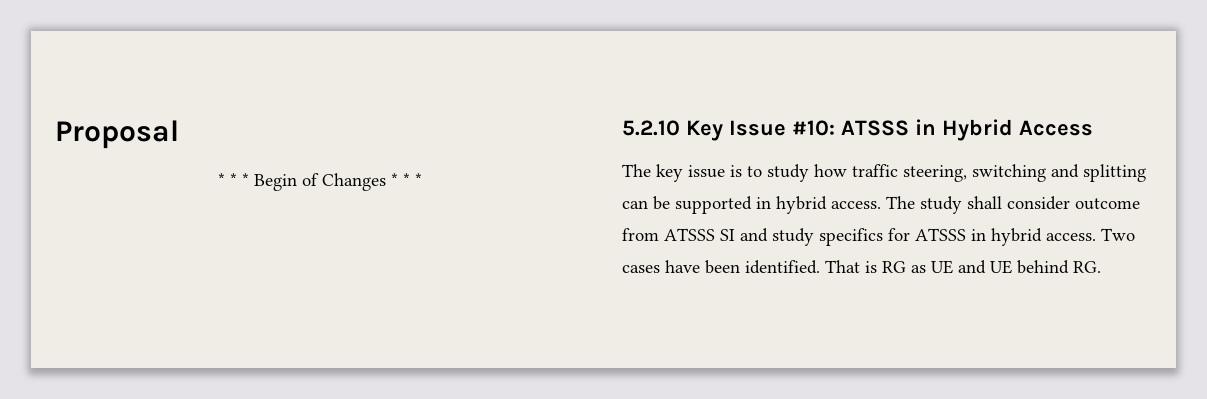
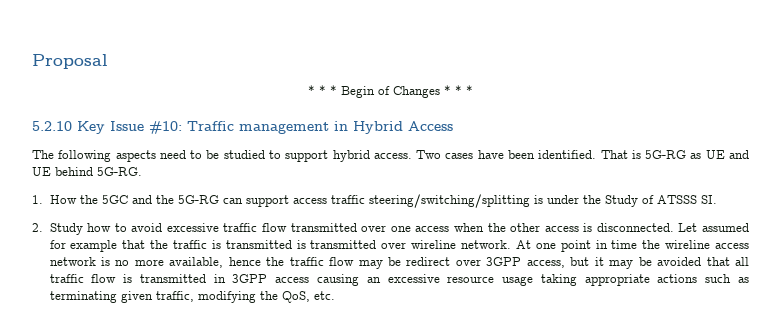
- 5.2.10 Key Issue #10: ATSSS in Hybrid Access
+ 5.2.10 Key Issue #10: Traffic management in Hybrid Access
- The key issue is to study how traffic steering, switching and splitting can be supported in hybrid access. The study shall consider outcome from ATSSS SI and study specifics for ATSSS in hybrid access.
+ The following aspects need to be studied to support hybrid access.
- That is RG as UE and UE behind RG.
+ That is 5G-RG as UE and UE behind 5G-RG.
+ 1. How the 5GC and the 5G-RG can support access traffic steering/switching/splitting is under the Study of ATSSS SI.
+ 2. Study how to avoid excessive traffic flow transmitted over one access when the other access is disconnected. Let assumed for example that the traffic is transmitted is transmitted over wireline network. At one point in time the wireline access network is no more available, hence the traffic flow may be redirect over 3GPP access, but it may be avoided that all traffic flow is transmitted in 3GPP access causing an excessive resource usage taking appropriate actions such as terminating given traffic, modifying the QoS, etc.

